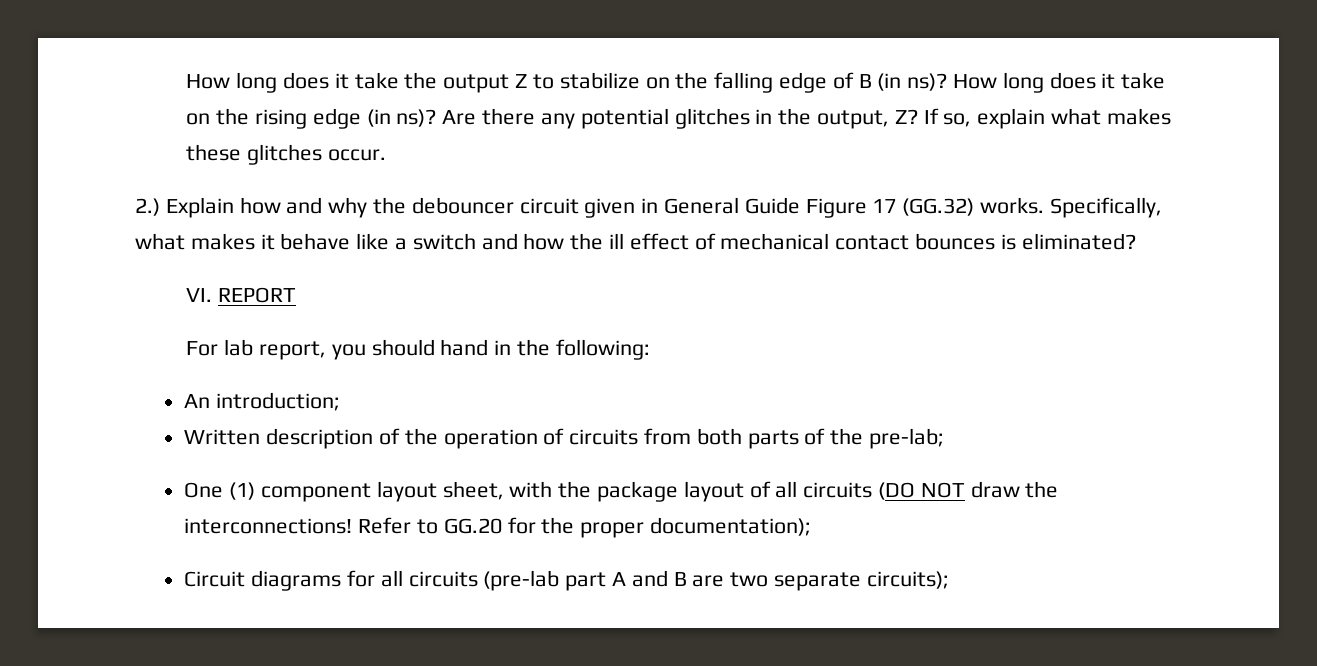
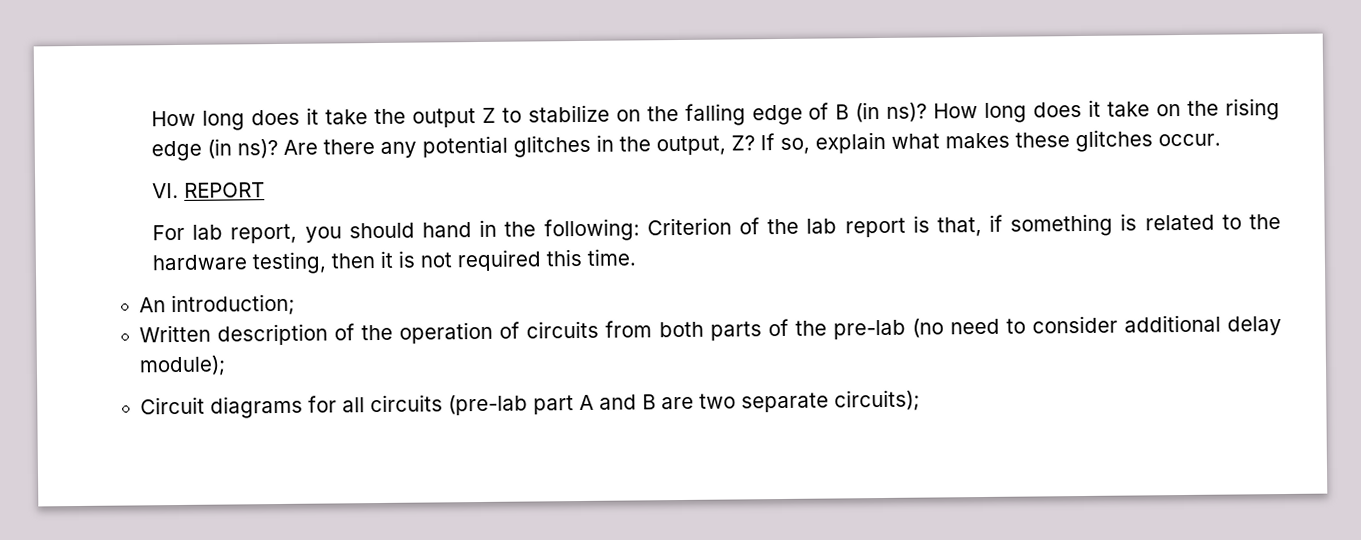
- 2.) Explain how and why the debouncer circuit given in General Guide Figure 17 (GG.32) works. Specifically, what makes it behave like a switch and how the ill effect of mechanical contact bounces is eliminated?
- For lab report, you should hand in the following:
+ For lab report, you should hand in the following: Criterion of the lab report is that, if something is related to the hardware testing, then it is not required this time.
- Written description of the operation of circuits from both parts of the pre-lab;
- One (1) component layout sheet, with the package layout of all circuits (DO NOT draw the interconnections! Refer to GG.20 for the proper documentation);
+ Written description of the operation of circuits from both parts of the pre-lab (no need to consider additional delay module);

